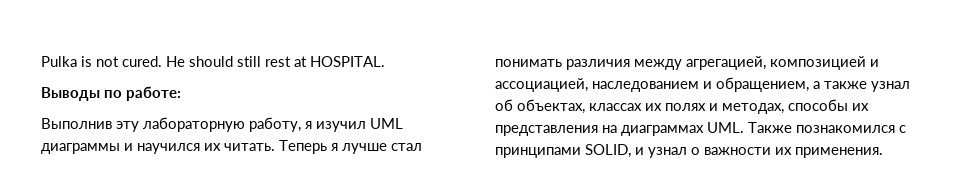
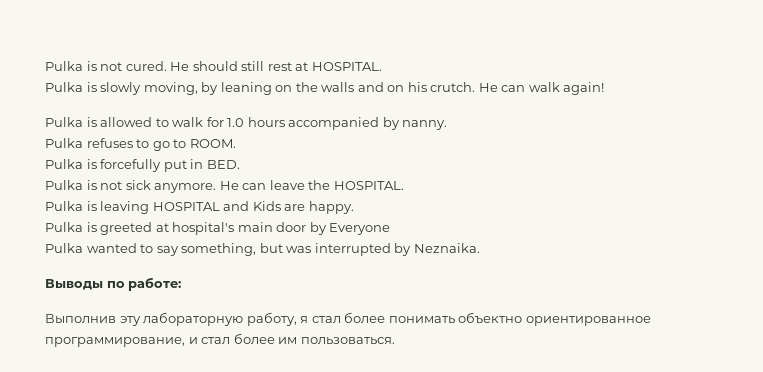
+ Pulka is slowly moving, by leaning on the walls and on his crutch. He can walk again!
+ Pulka is allowed to walk for 1.0 hours accompanied by nanny.
+ Pulka refuses to go to ROOM.
+ Pulka is forcefully put in BED.
+ Pulka is not sick anymore. He can leave the HOSPITAL.
+ Pulka is leaving HOSPITAL and Kids are happy.
+ Pulka is greeted at hospital's main door by Everyone
+ Pulka wanted to say something, but was interrupted by Neznaika.
- Выполнив эту лабораторную работу, я изучил UML диаграммы и научился их читать. Теперь я лучше стал понимать различия между агрегацией, композицией и ассоциацией, наследованием и обращением, а также узнал об объектах, классах их полях и методах, способы их представления на диаграммах UML. Также познакомился с принципами SOLID, и узнал о важности их применения.
+ Выполнив эту лабораторную работу, я стал более понимать объектно ориентированное программирование, и стал более им пользоваться.

